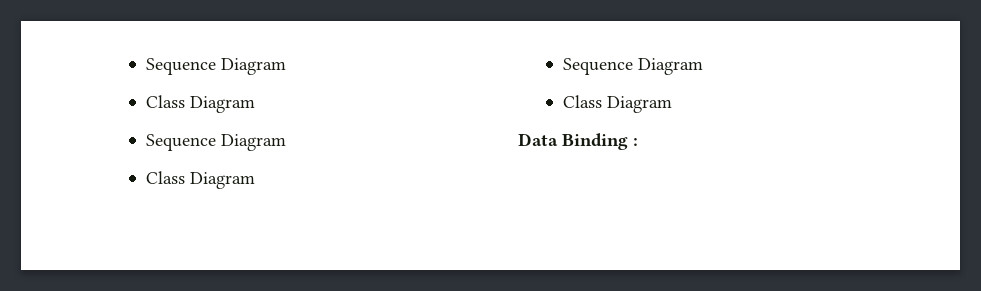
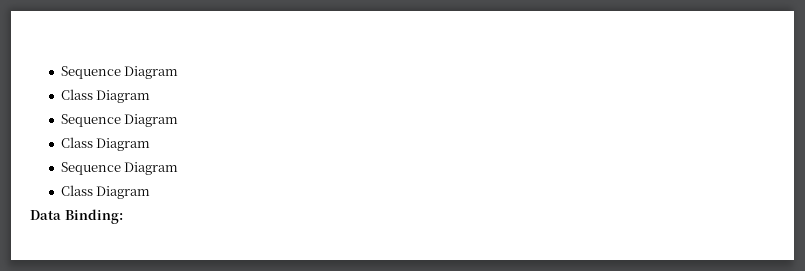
- Data Binding :
+ Data Binding:

